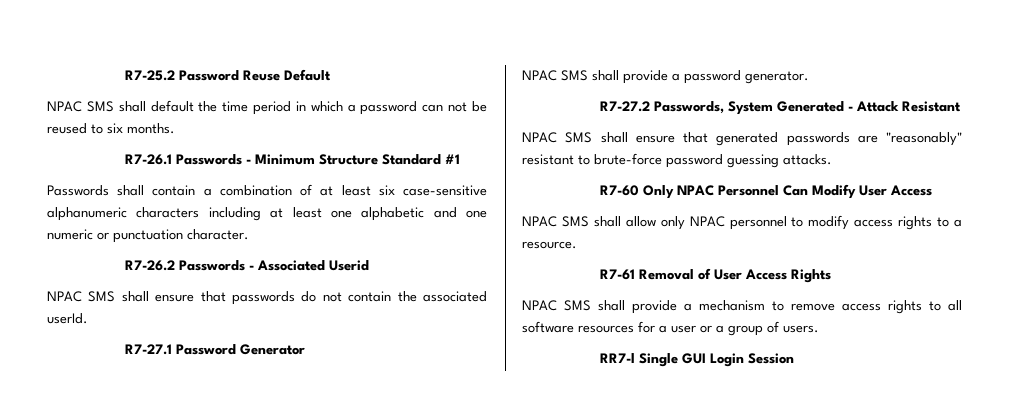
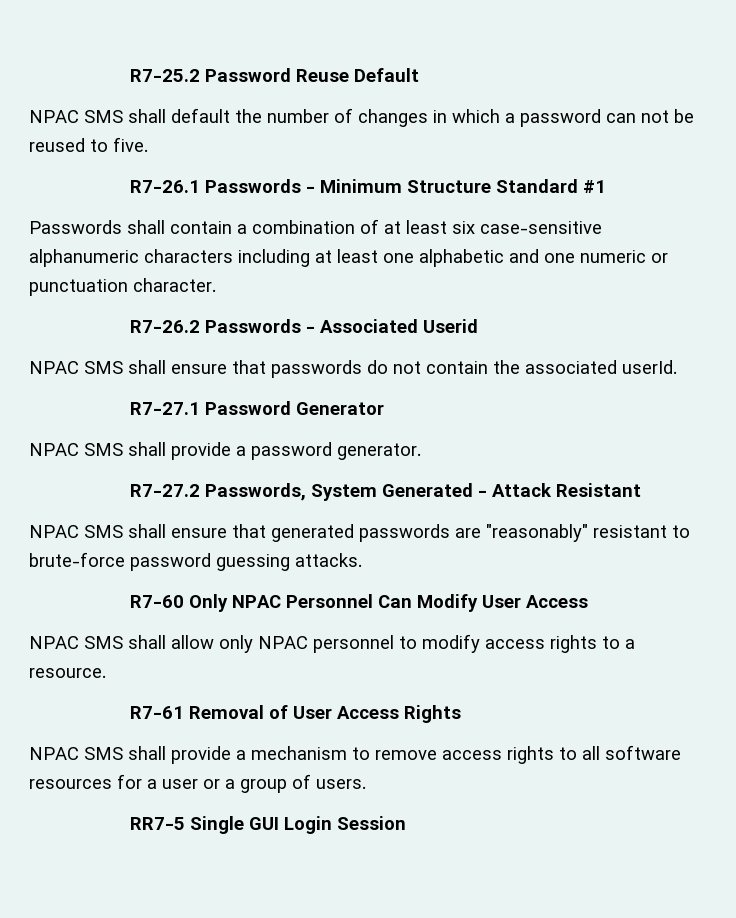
- NPAC SMS shall default the time period in which a password can not be reused to six months.
+ NPAC SMS shall default the number of changes in which a password can not be reused to five.
- RR7-l Single GUI Login Session
+ RR7-5 Single GUI Login Session

